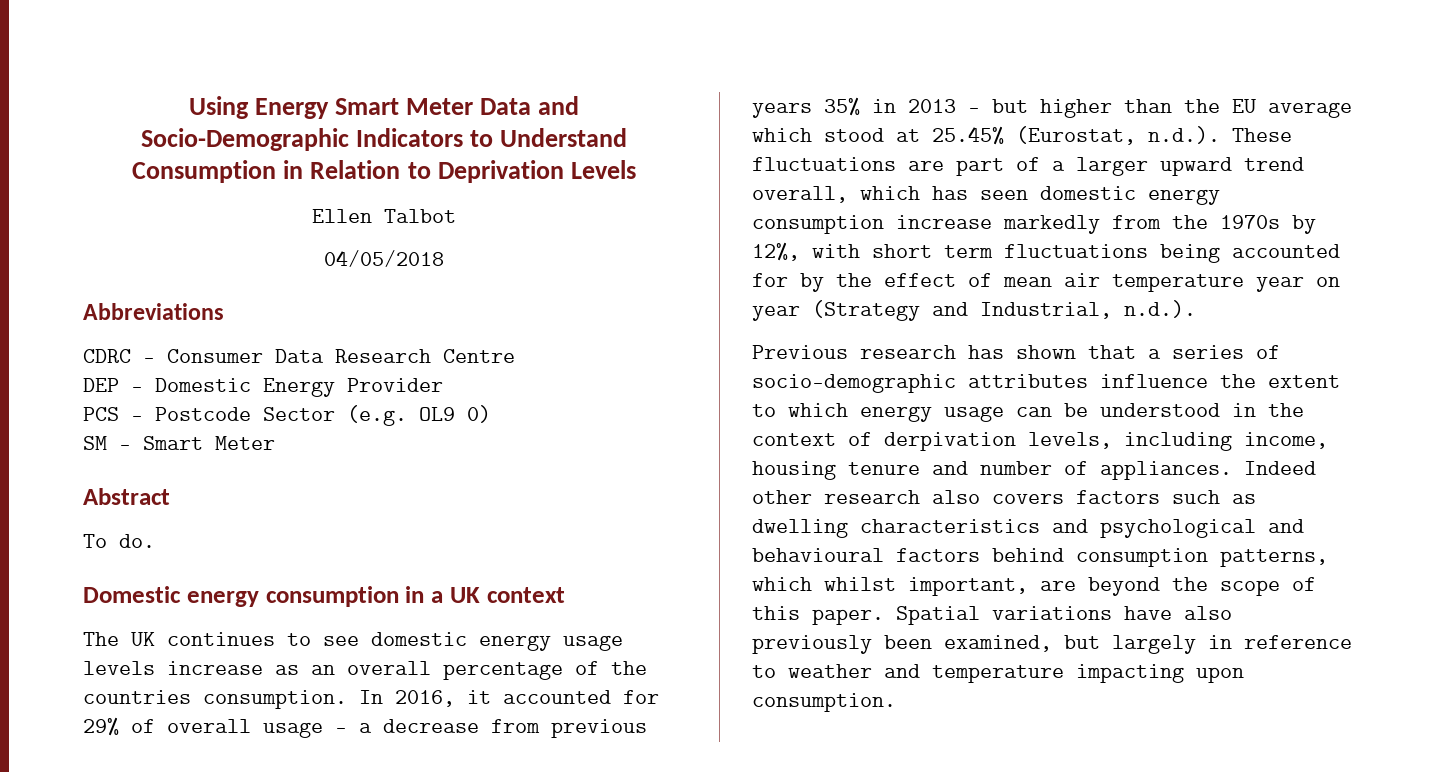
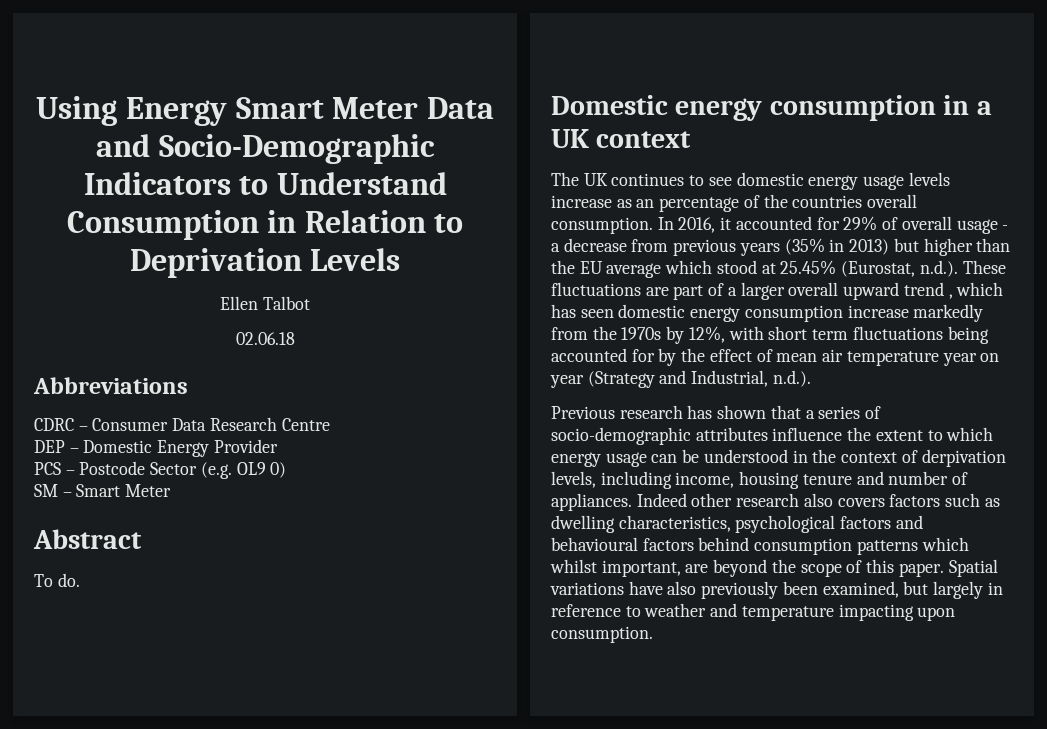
- 04/05/2018
+ 02.06.18
- The UK continues to see domestic energy usage levels increase as an overall percentage of the countries consumption.
+ The UK continues to see domestic energy usage levels increase as an percentage of the countries overall consumption.
- In 2016, it accounted for 29% of overall usage - a decrease from previous years 35% in 2013 - but higher than the EU average which stood at 25.45% (Eurostat, n.d.). These fluctuations are part of a larger upward trend overall, which has seen domestic energy consumption increase markedly from the 1970s by 12%, with short term fluctuations being accounted for by the effect of mean air temperature year on year (Strategy and Industrial, n.d.).
+ In 2016, it accounted for 29% of overall usage - a decrease from previous years (35% in 2013) but higher than the EU average which stood at 25.45% (Eurostat, n.d.). These fluctuations are part of a larger overall upward trend , which has seen domestic energy consumption increase markedly from the 1970s by 12%, with short term fluctuations being accounted for by the effect of mean air temperature year on year (Strategy and Industrial, n.d.).
- Indeed other research also covers factors such as dwelling characteristics and psychological and behavioural factors behind consumption patterns, which whilst important, are beyond the scope of this paper.
+ Indeed other research also covers factors such as dwelling characteristics, psychological factors and behavioural factors behind consumption patterns which whilst important, are beyond the scope of this paper.

